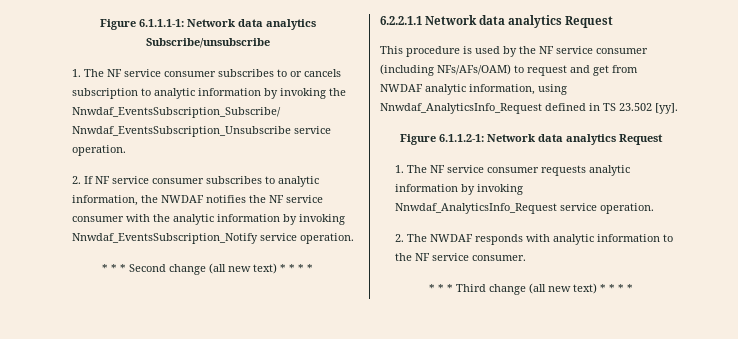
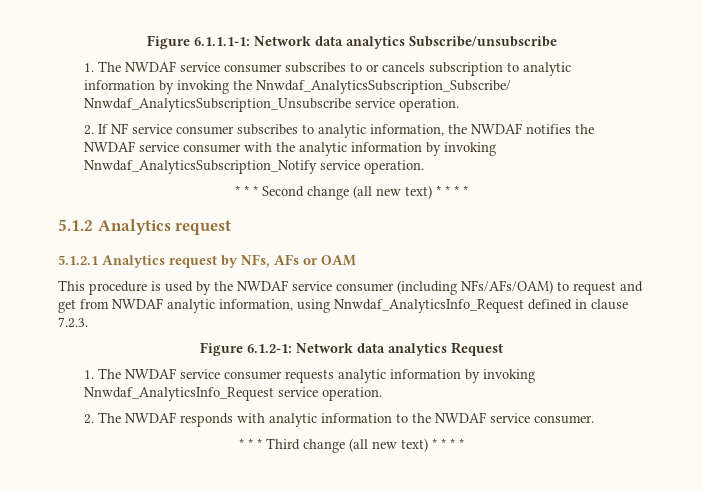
- 1. The NF service consumer subscribes to or cancels subscription to analytic information by invoking the Nnwdaf_EventsSubscription_Subscribe/ Nnwdaf_EventsSubscription_Unsubscribe service operation.
+ 1. The NWDAF service consumer subscribes to or cancels subscription to analytic information by invoking the Nnwdaf_AnalyticsSubscription_Subscribe/ Nnwdaf_AnalyticsSubscription_Unsubscribe service operation.
- 2. If NF service consumer subscribes to analytic information, the NWDAF notifies the NF service consumer with the analytic information by invoking Nnwdaf_EventsSubscription_Notify service operation.
+ 2. If NF service consumer subscribes to analytic information, the NWDAF notifies the NWDAF service consumer with the analytic information by invoking Nnwdaf_AnalyticsSubscription_Notify service operation.
- 6.2.2.1.1 Network data analytics Request
+ 5.1.2 Analytics request
+ 5.1.2.1 Analytics request by NFs, AFs or OAM
- This procedure is used by the NF service consumer (including NFs/AFs/OAM) to request and get from NWDAF analytic information, using Nnwdaf_AnalyticsInfo_Request defined in TS 23.502 [yy].
- Figure 6.1.1.2-1: Network data analytics Request
+ This procedure is used by the NWDAF service consumer (including NFs/AFs/OAM) to request and get from NWDAF analytic information, using Nnwdaf_AnalyticsInfo_Request defined in clause 7.2.3.
+ Figure 6.1.2-1: Network data analytics Request
- 1. The NF service consumer requests analytic information by invoking Nnwdaf_AnalyticsInfo_Request service operation.
+ 1. The NWDAF service consumer requests analytic information by invoking Nnwdaf_AnalyticsInfo_Request service operation.
- 2. The NWDAF responds with analytic information to the NF service consumer.
+ 2. The NWDAF responds with analytic information to the NWDAF service consumer.

